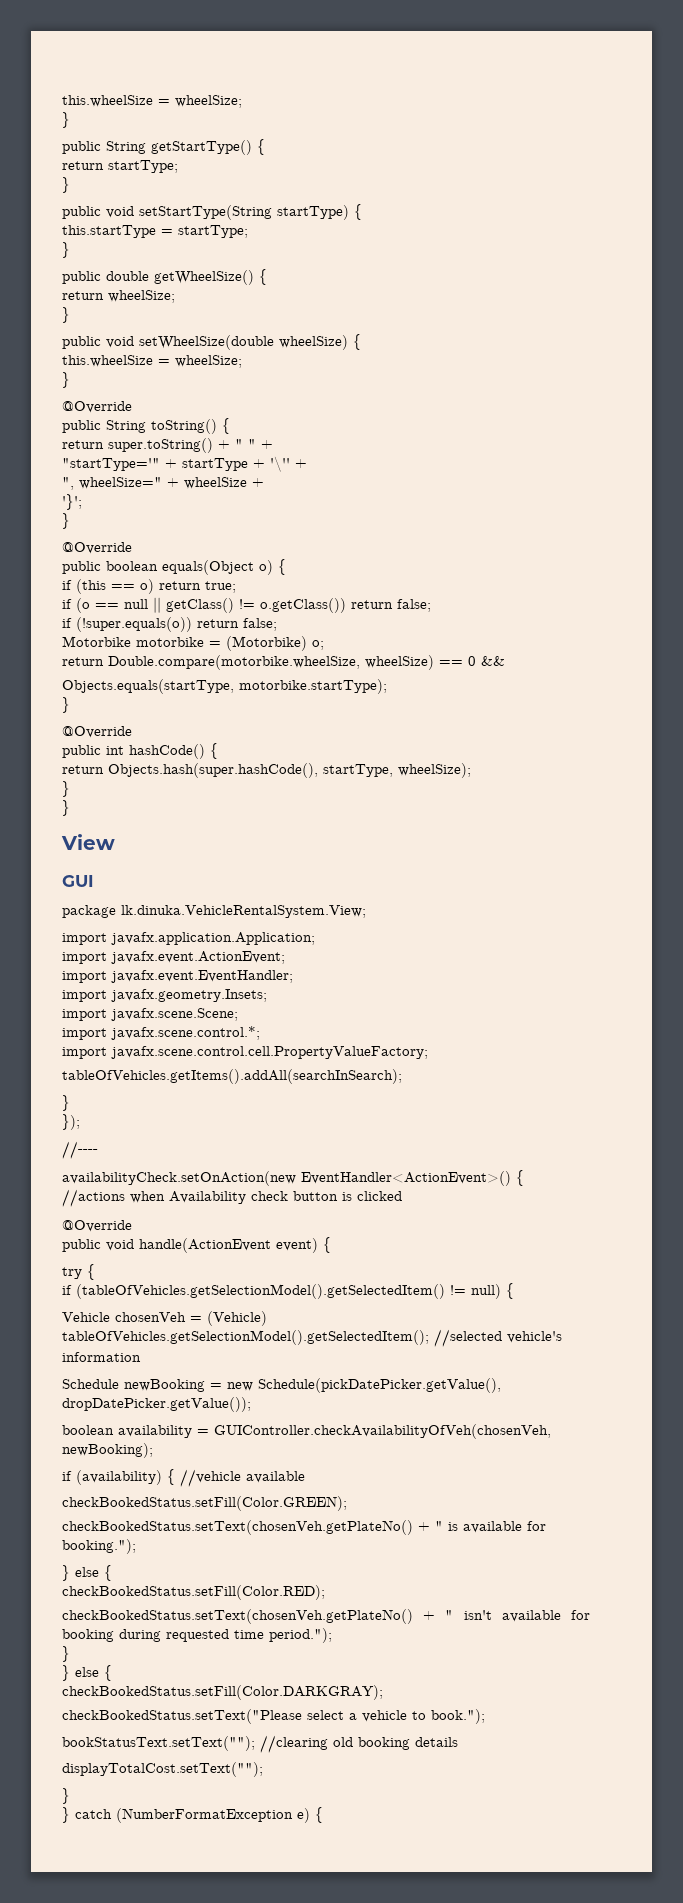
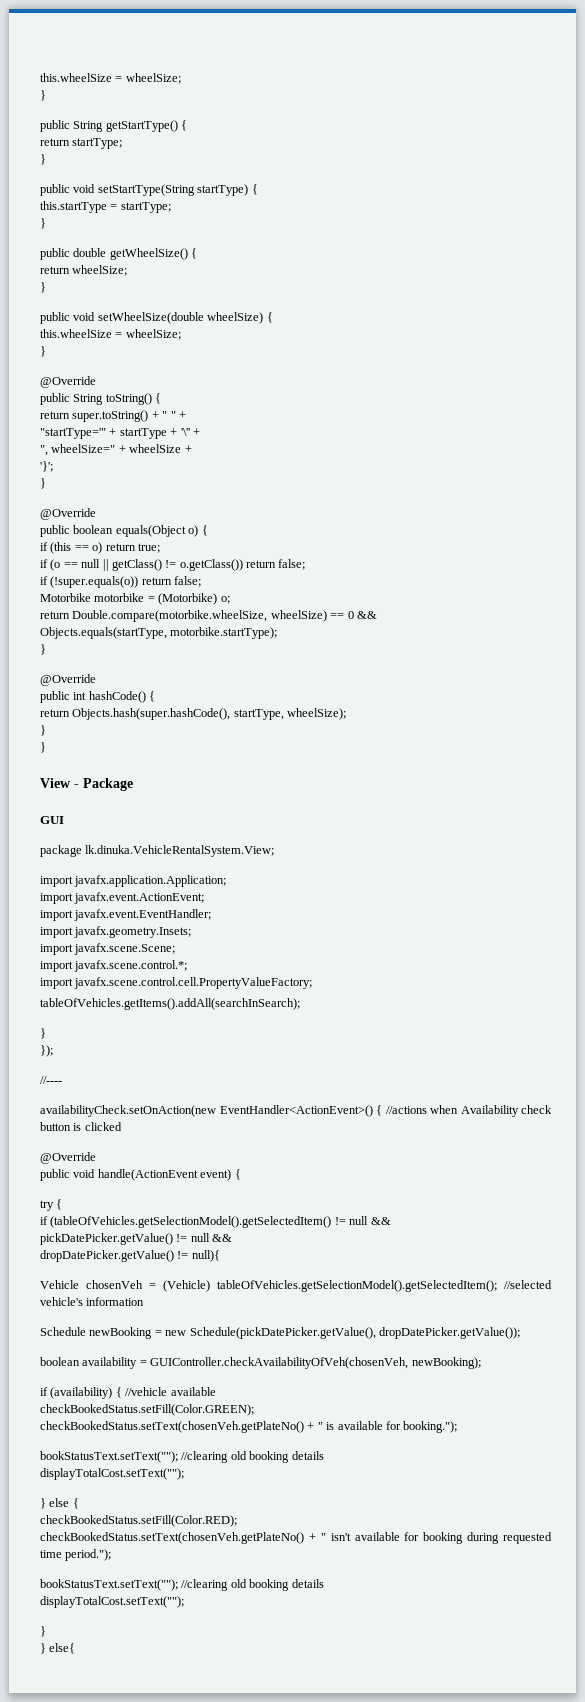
- View
+ View - Package
- if (tableOfVehicles.getSelectionModel().getSelectedItem() != null) {
+ if (tableOfVehicles.getSelectionModel().getSelectedItem() != null &&
+ pickDatePicker.getValue() != null &&
+ dropDatePicker.getValue() != null){
  checkBookedStatus.setText(chosenVeh.getPlateNo() + " is available for booking.");
+ bookStatusText.setText(""); //clearing old booking details
+ displayTotalCost.setText("");
  checkBookedStatus.setText(chosenVeh.getPlateNo() + " isn't available for booking during requested time period.");
- }
- } else {
- checkBookedStatus.setFill(Color.DARKGRAY);
- checkBookedStatus.setText("Please select a vehicle to book.");
- } catch (NumberFormatException e) {
+ } else{

